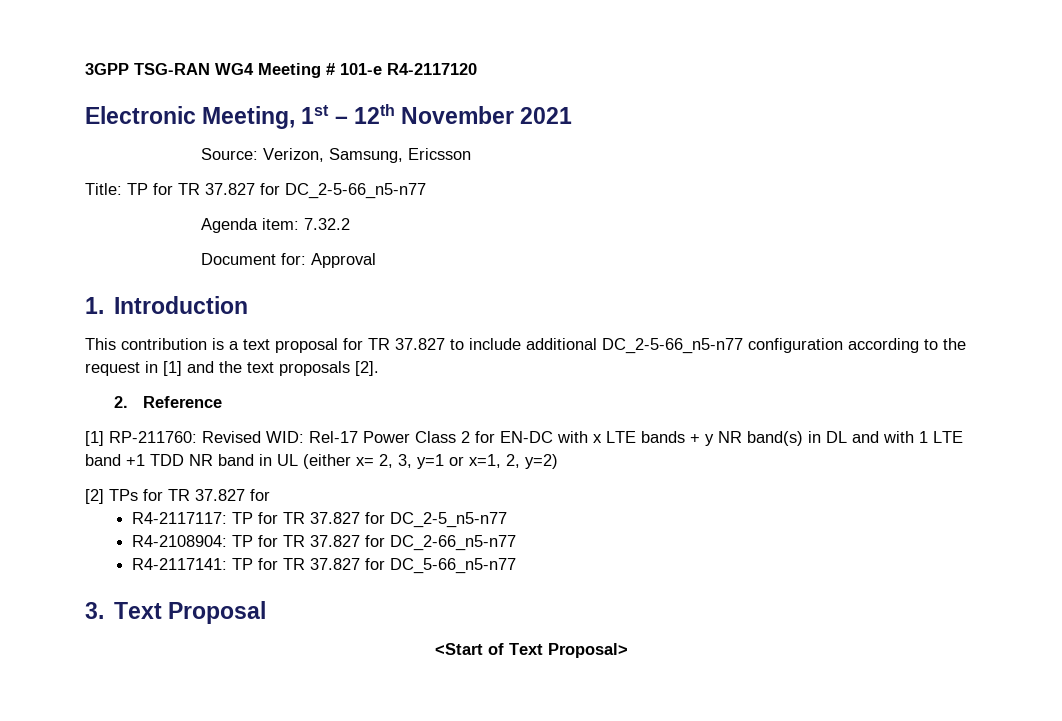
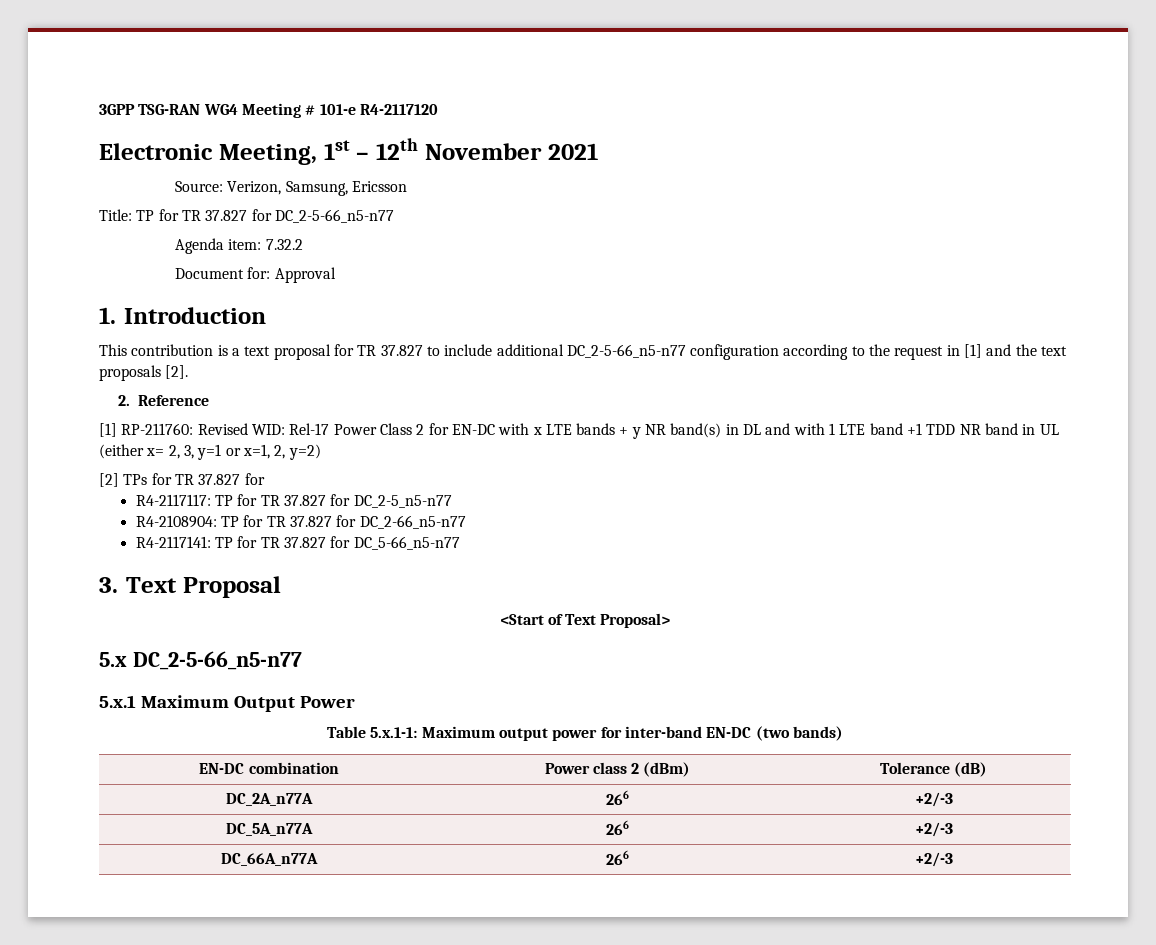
+ 5.x DC_2-5-66_n5-n77
+ 5.x.1 Maximum Output Power
+ Table 5.x.1-1: Maximum output power for inter-band EN-DC (two bands)
+ EN-DC combination | Power class 2 (dBm) | Tolerance (dB)
+ DC_2A_n77A | 266 | +2/-3
+ DC_5A_n77A | 266 | +2/-3
+ DC_66A_n77A | 266 | +2/-3

